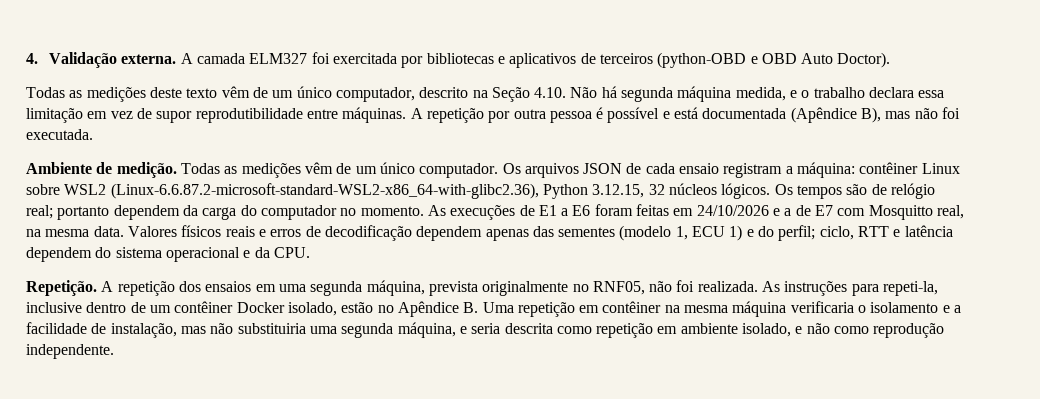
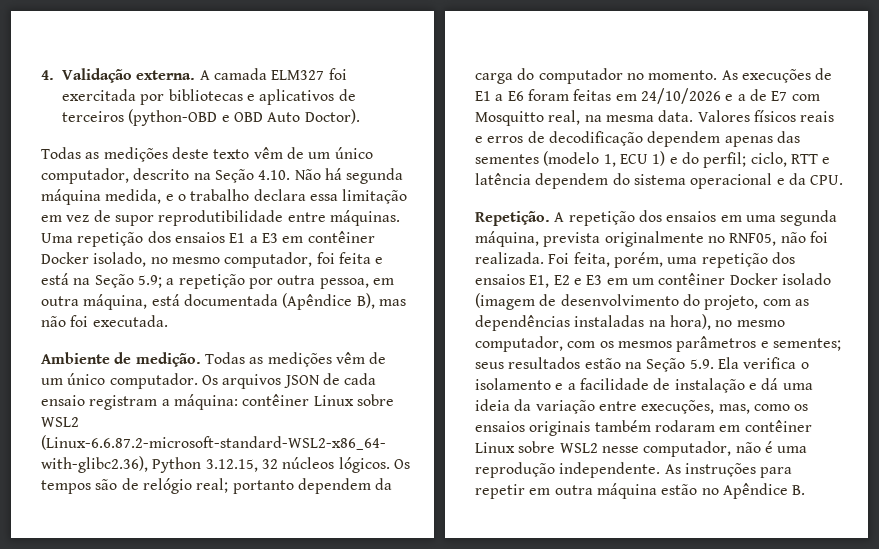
- A repetição por outra pessoa é possível e está documentada (Apêndice B), mas não foi executada.
+ Uma repetição dos ensaios E1 a E3 em contêiner Docker isolado, no mesmo computador, foi feita e está na Seção 5.9; a repetição por outra pessoa, em outra máquina, está documentada (Apêndice B), mas não foi executada.
- As instruções para repeti-la, inclusive dentro de um contêiner Docker isolado, estão no Apêndice B. Uma repetição em contêiner na mesma máquina verificaria o isolamento e a facilidade de instalação, mas não substituiria uma segunda máquina, e seria descrita como repetição em ambiente isolado, e não como reprodução independente.
+ Foi feita, porém, uma repetição dos ensaios E1, E2 e E3 em um contêiner Docker isolado (imagem de desenvolvimento do projeto, com as dependências instaladas na hora), no mesmo computador, com os mesmos parâmetros e sementes; seus resultados estão na Seção 5.9. Ela verifica o isolamento e a facilidade de instalação e dá uma ideia da variação entre execuções, mas, como os ensaios originais também rodaram em contêiner Linux sobre WSL2 nesse computador, não é uma reprodução independente. As instruções para repetir em outra máquina estão no Apêndice B.

